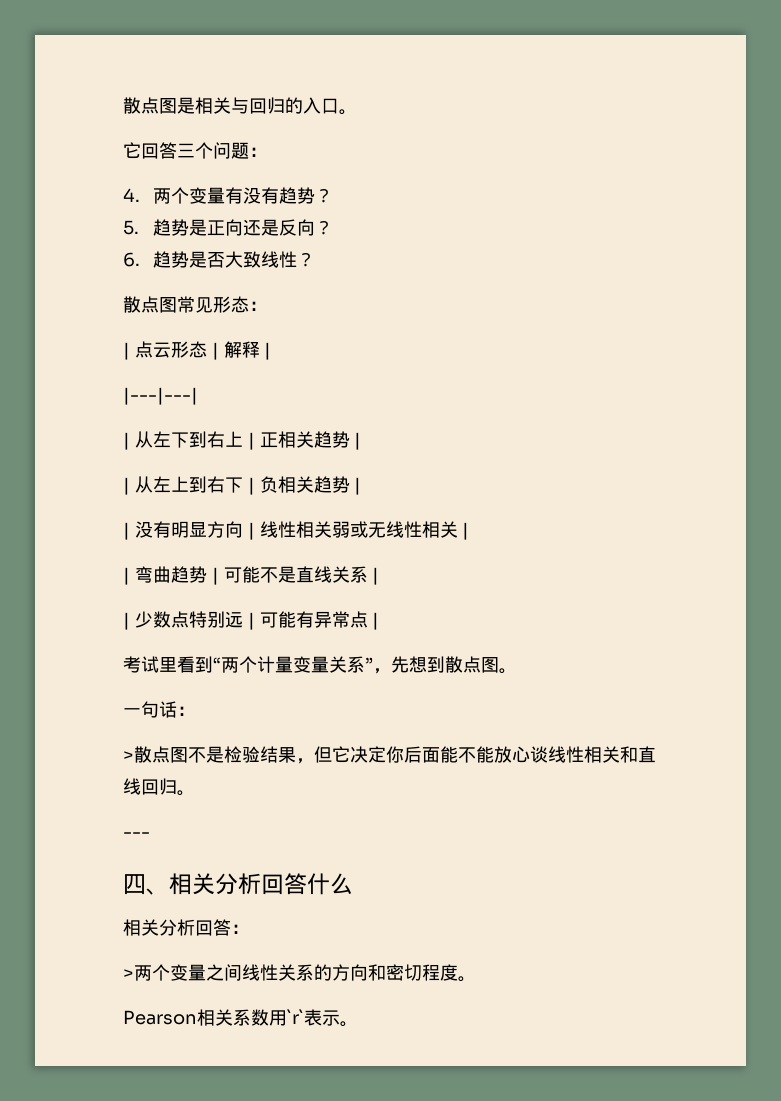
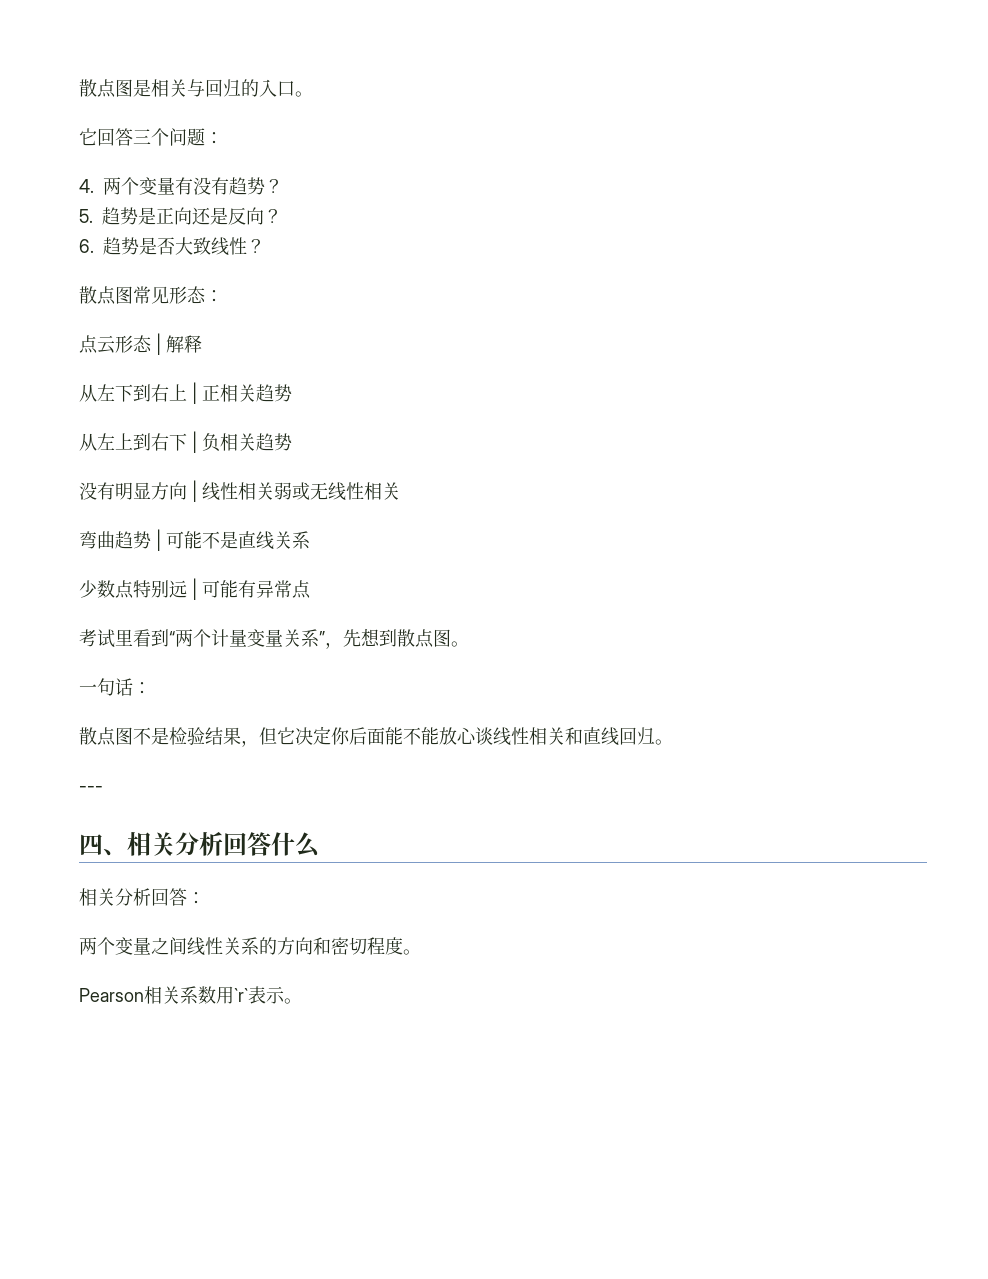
- | 点云形态 | 解释 |
- |---|---|
- | 从左下到右上 | 正相关趋势 |
- | 从左上到右下 | 负相关趋势 |
- | 没有明显方向 | 线性相关弱或无线性相关 |
- | 弯曲趋势 | 可能不是直线关系 |
- | 少数点特别远 | 可能有异常点 |
+ 点云形态 | 解释
+ 从左下到右上 | 正相关趋势
+ 从左上到右下 | 负相关趋势
+ 没有明显方向 | 线性相关弱或无线性相关
+ 弯曲趋势 | 可能不是直线关系
+ 少数点特别远 | 可能有异常点
- >散点图不是检验结果，但它决定你后面能不能放心谈线性相关和直线回归。
+ 散点图不是检验结果，但它决定你后面能不能放心谈线性相关和直线回归。
- >两个变量之间线性关系的方向和密切程度。
+ 两个变量之间线性关系的方向和密切程度。

